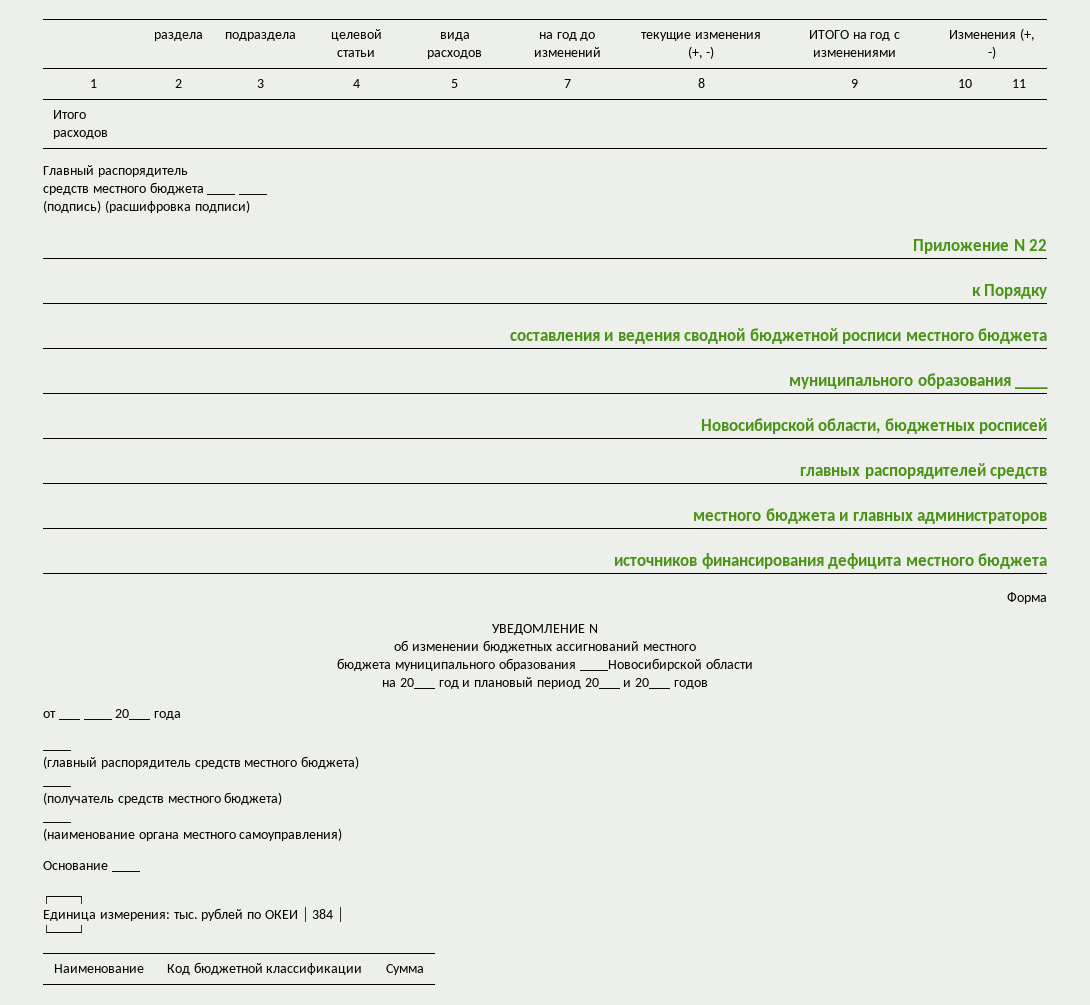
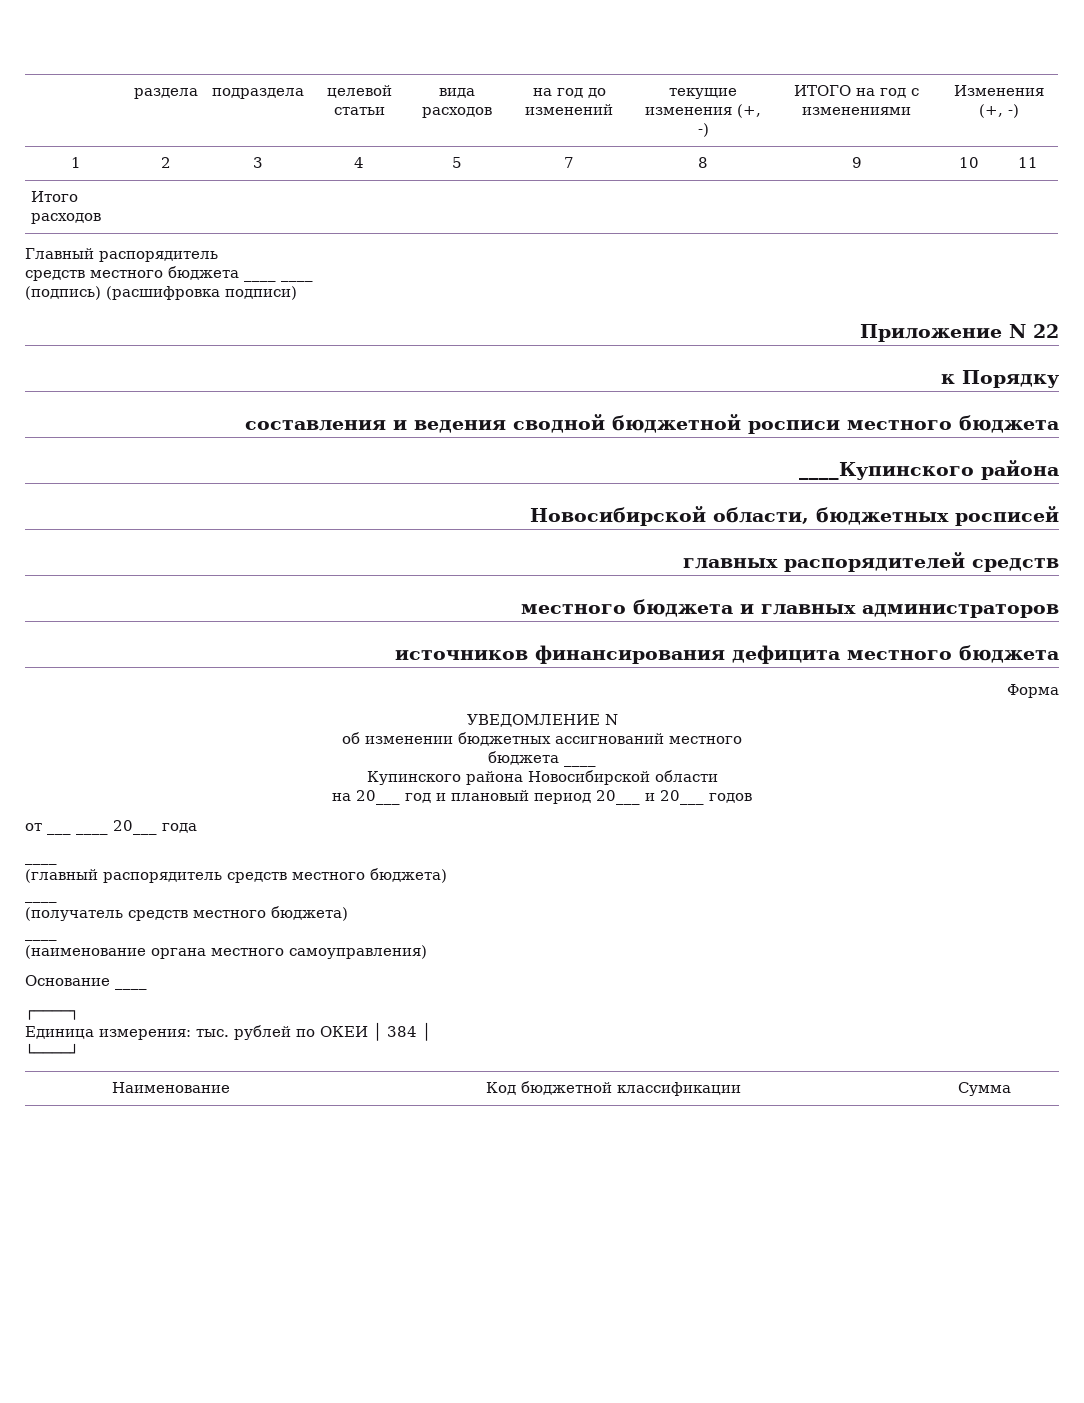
- муниципального образования ____
+ ____Купинского района
  об изменении бюджетных ассигнований местного
- бюджета муниципального образования ____Новосибирской области
+ бюджета ____
+ Купинского района Новосибирской области

